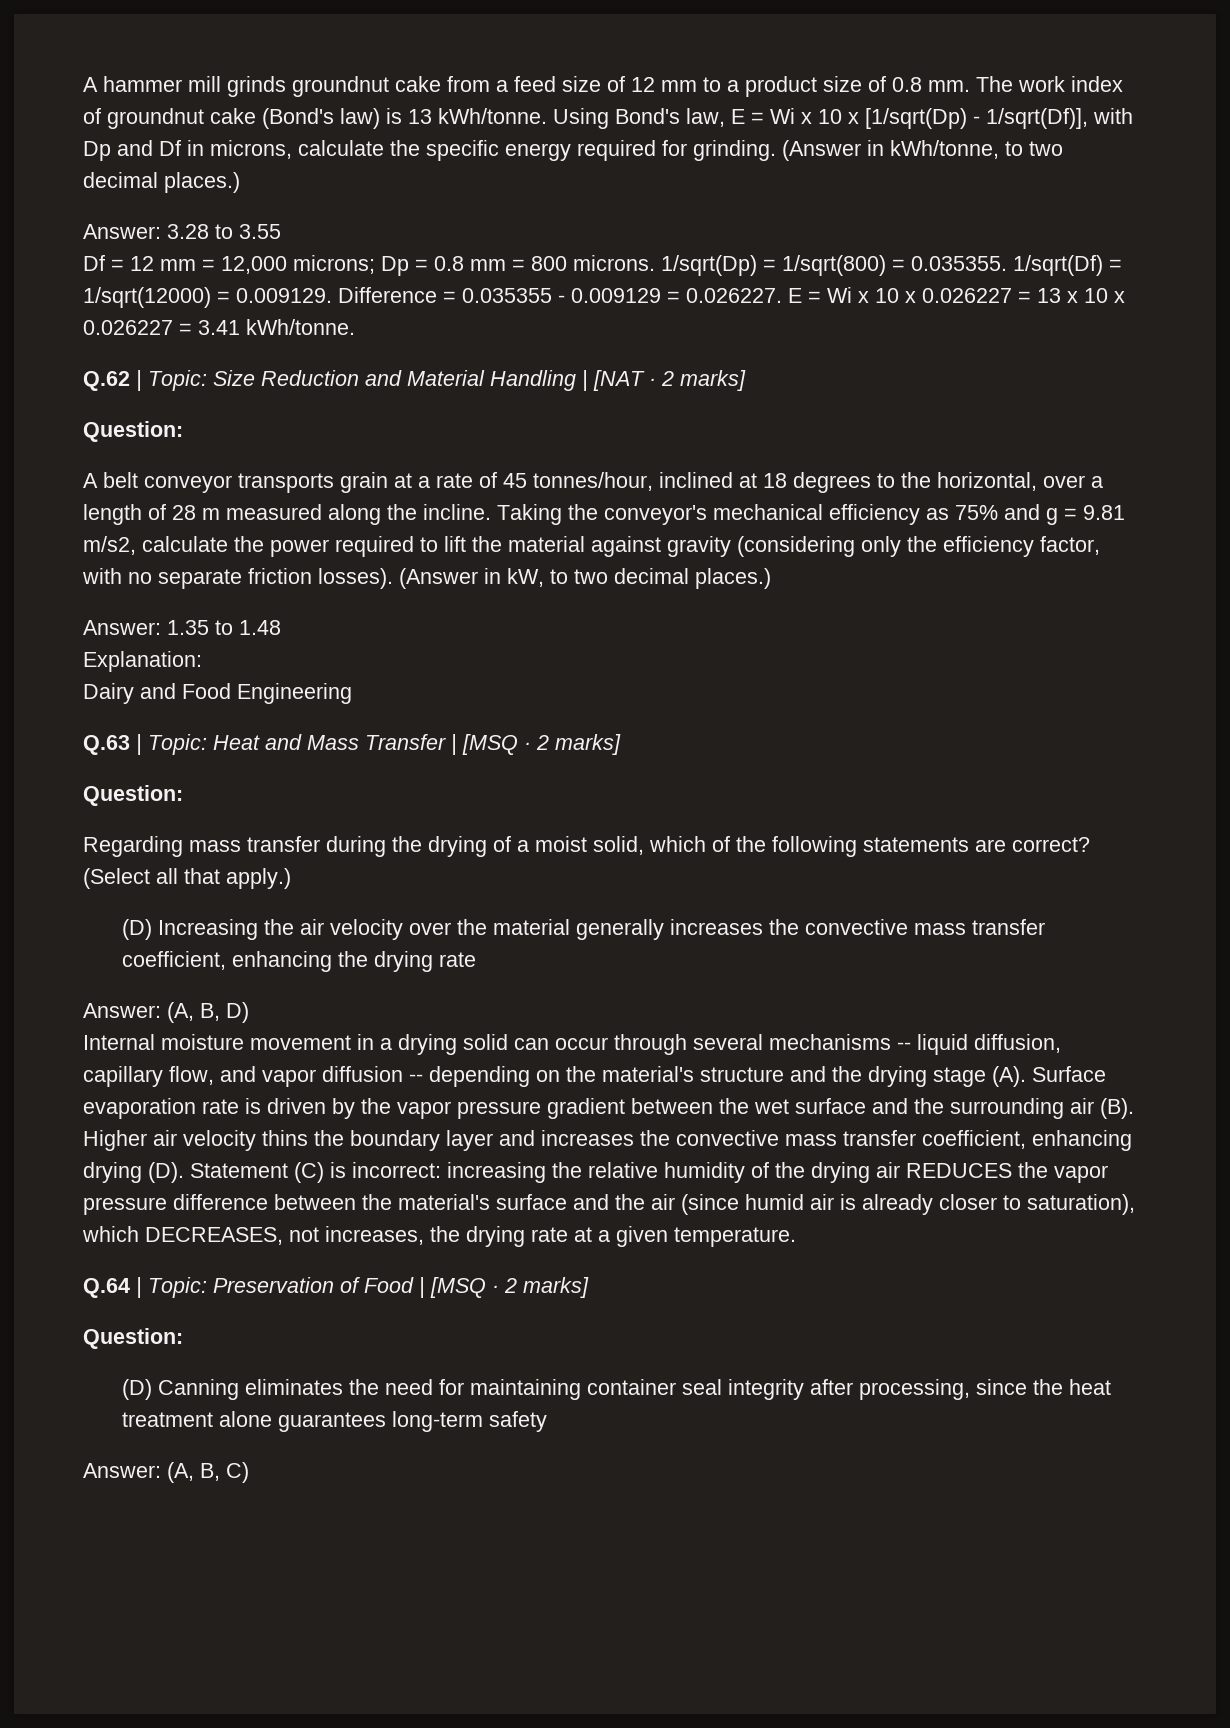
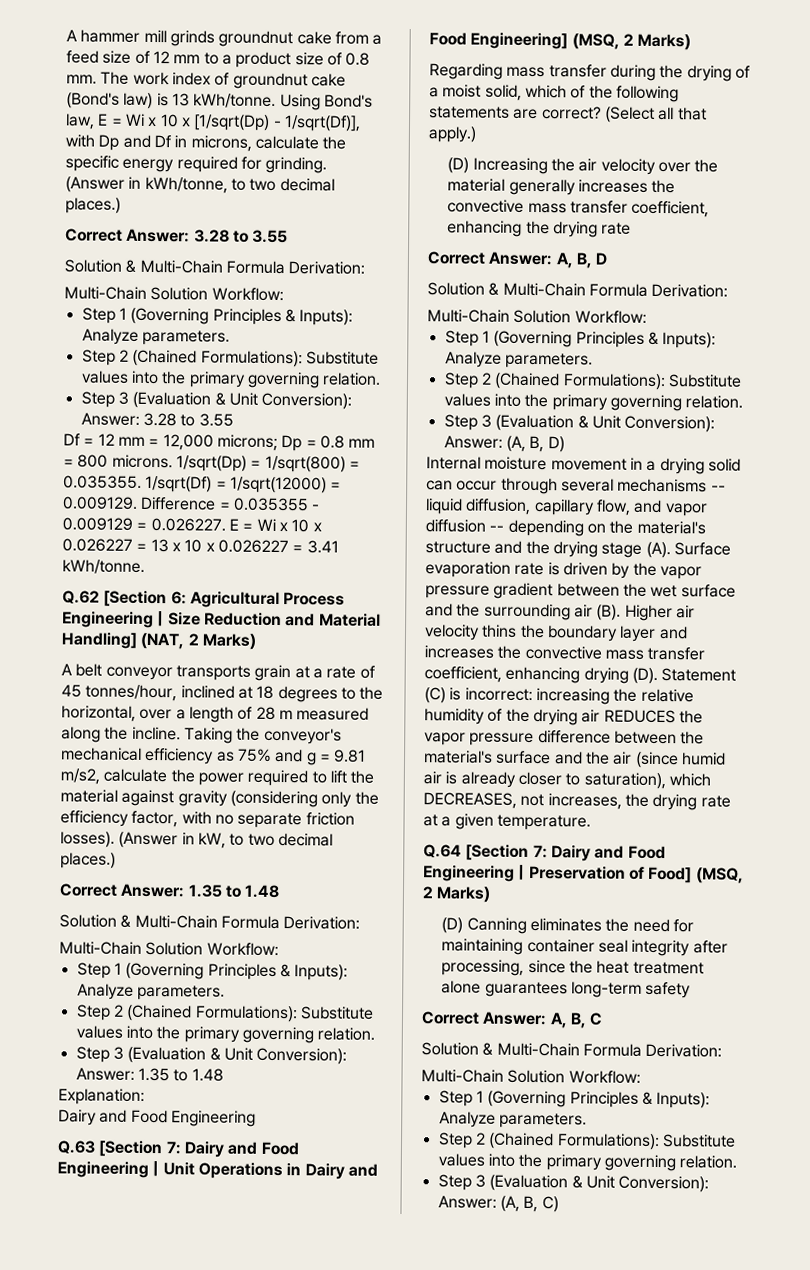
- Answer: 3.28 to 3.55
+ Correct Answer: 3.28 to 3.55
+ Solution & Multi-Chain Formula Derivation:
+ Multi-Chain Solution Workflow:
+ Step 1 (Governing Principles & Inputs): Analyze parameters.
+ Step 2 (Chained Formulations): Substitute values into the primary governing relation.
+ Step 3 (Evaluation & Unit Conversion): Answer: 3.28 to 3.55
- Q.62 | Topic: Size Reduction and Material Handling | [NAT · 2 marks]
- Question:
+ Q.62 [Section 6: Agricultural Process Engineering | Size Reduction and Material Handling] (NAT, 2 Marks)
- Answer: 1.35 to 1.48
+ Correct Answer: 1.35 to 1.48
+ Solution & Multi-Chain Formula Derivation:
+ Multi-Chain Solution Workflow:
+ Step 1 (Governing Principles & Inputs): Analyze parameters.
+ Step 2 (Chained Formulations): Substitute values into the primary governing relation.
+ Step 3 (Evaluation & Unit Conversion): Answer: 1.35 to 1.48
- Q.63 | Topic: Heat and Mass Transfer | [MSQ · 2 marks]
- Question:
+ Q.63 [Section 7: Dairy and Food Engineering | Unit Operations in Dairy and Food Engineering] (MSQ, 2 Marks)
- Answer: (A, B, D)
+ Correct Answer: A, B, D
+ Solution & Multi-Chain Formula Derivation:
+ Multi-Chain Solution Workflow:
+ Step 1 (Governing Principles & Inputs): Analyze parameters.
+ Step 2 (Chained Formulations): Substitute values into the primary governing relation.
+ Step 3 (Evaluation & Unit Conversion): Answer: (A, B, D)
- Q.64 | Topic: Preservation of Food | [MSQ · 2 marks]
- Question:
+ Q.64 [Section 7: Dairy and Food Engineering | Preservation of Food] (MSQ, 2 Marks)
- Answer: (A, B, C)
+ Correct Answer: A, B, C
+ Solution & Multi-Chain Formula Derivation:
+ Multi-Chain Solution Workflow:
+ Step 1 (Governing Principles & Inputs): Analyze parameters.
+ Step 2 (Chained Formulations): Substitute values into the primary governing relation.
+ Step 3 (Evaluation & Unit Conversion): Answer: (A, B, C)

